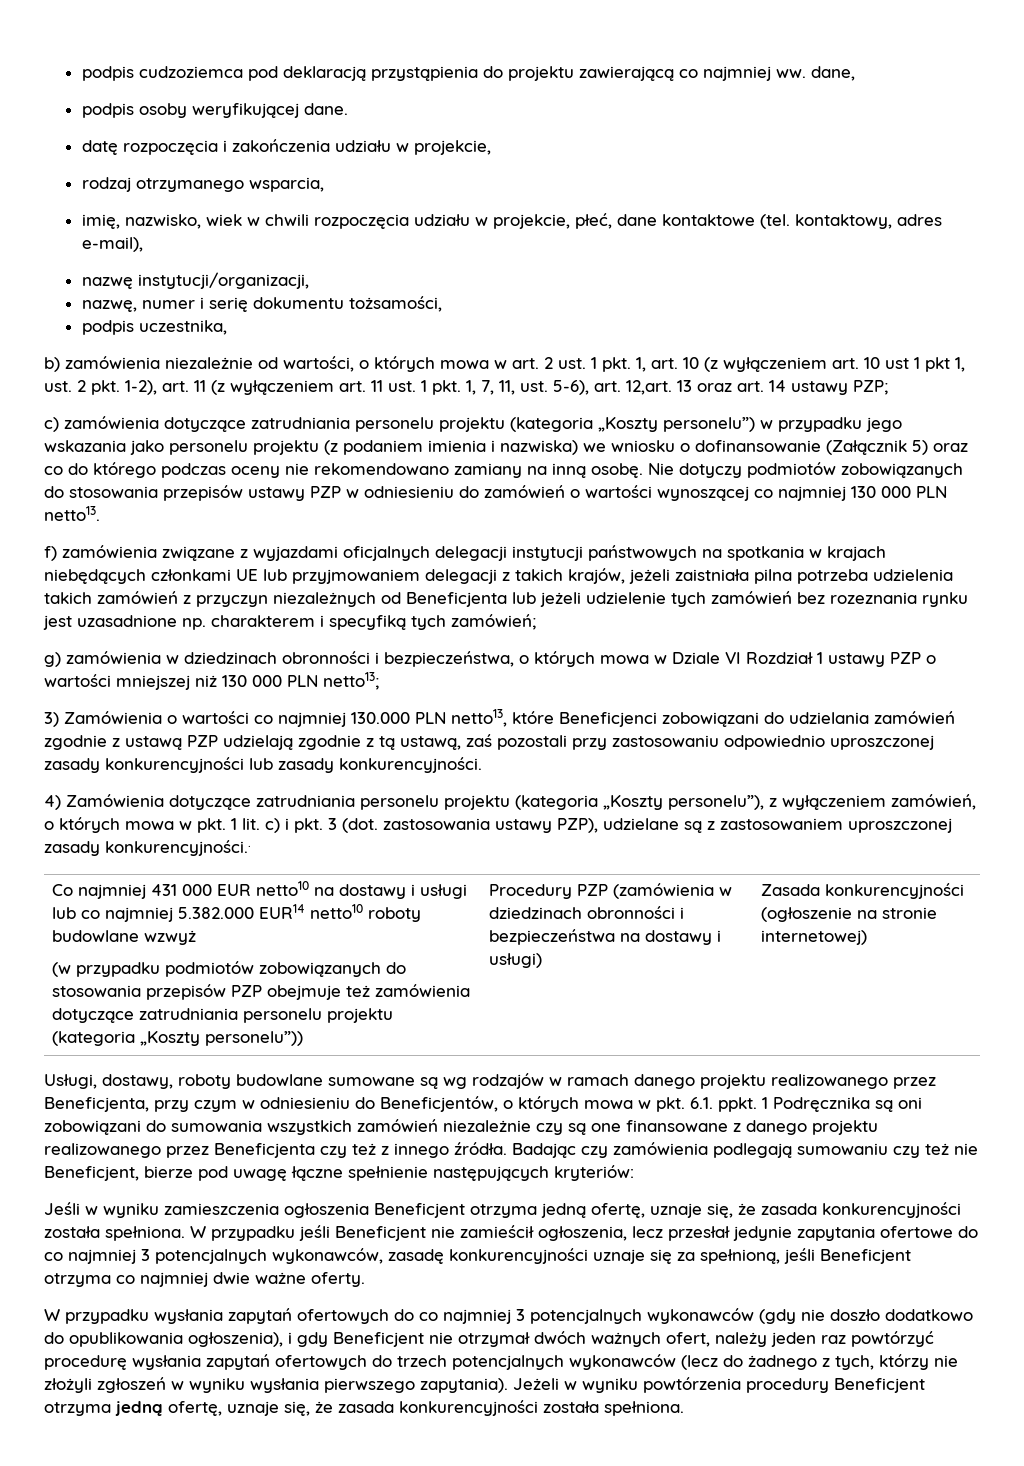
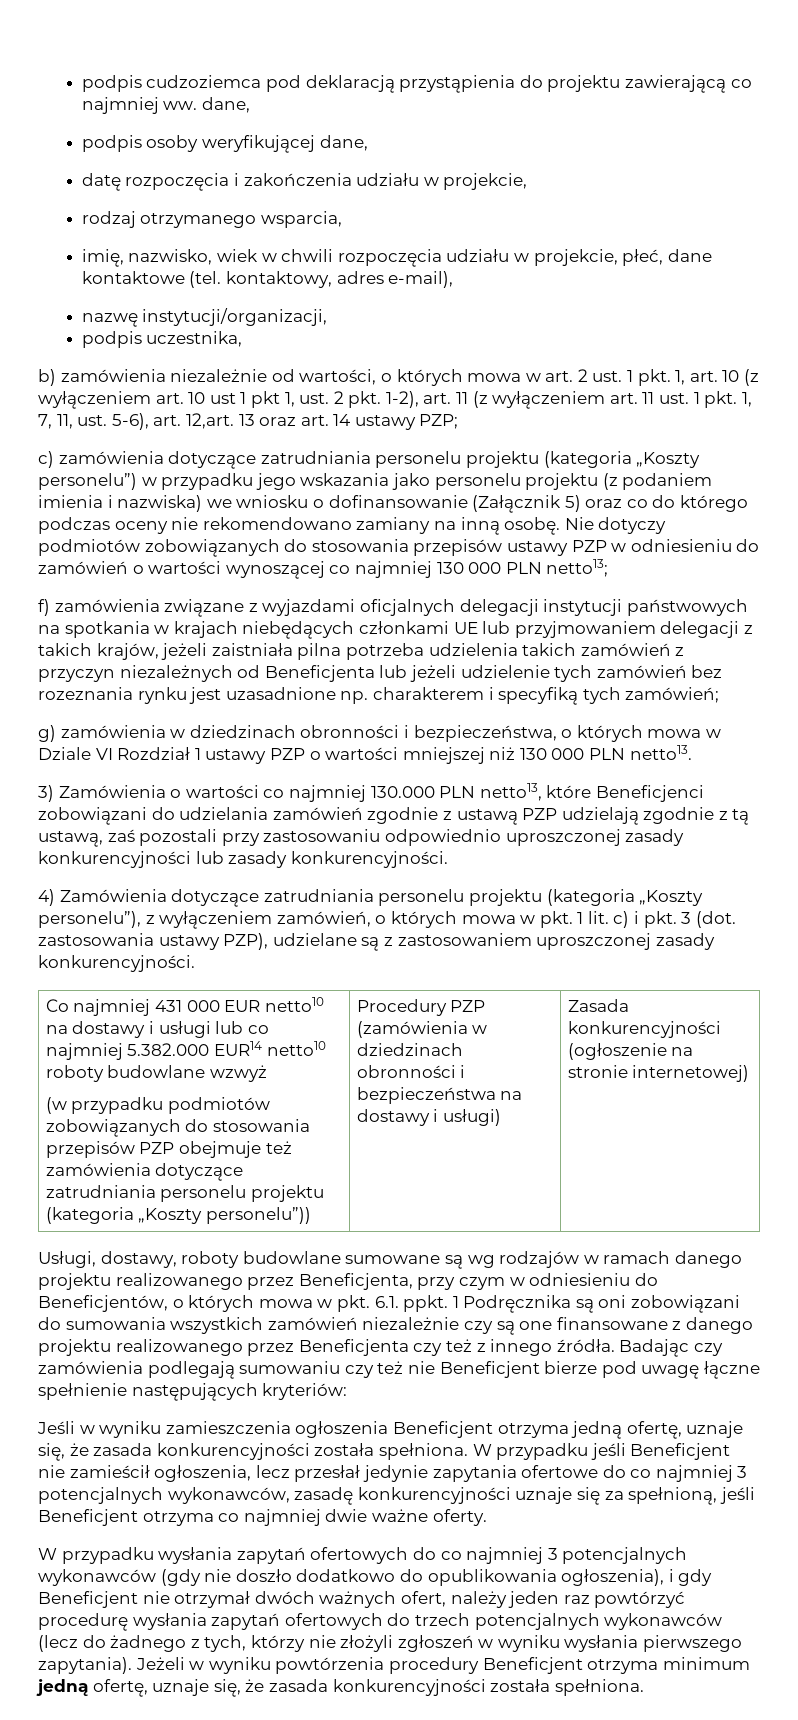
- podpis osoby weryfikującej dane.
+ podpis osoby weryfikującej dane,
- nazwę, numer i serię dokumentu tożsamości,
- Nie dotyczy podmiotów zobowiązanych do stosowania przepisów ustawy PZP w odniesieniu do zamówień o wartości wynoszącej co najmniej 130 000 PLN netto13.
+ Nie dotyczy podmiotów zobowiązanych do stosowania przepisów ustawy PZP w odniesieniu do zamówień o wartości wynoszącej co najmniej 130 000 PLN netto13;
- g) zamówienia w dziedzinach obronności i bezpieczeństwa, o których mowa w Dziale VI Rozdział 1 ustawy PZP o wartości mniejszej niż 130 000 PLN netto13;
+ g) zamówienia w dziedzinach obronności i bezpieczeństwa, o których mowa w Dziale VI Rozdział 1 ustawy PZP o wartości mniejszej niż 130 000 PLN netto13.
- 4) Zamówienia dotyczące zatrudniania personelu projektu (kategoria „Koszty personelu”), z wyłączeniem zamówień, o których mowa w pkt. 1 lit. c) i pkt. 3 (dot. zastosowania ustawy PZP), udzielane są z zastosowaniem uproszczonej zasady konkurencyjności..
+ 4) Zamówienia dotyczące zatrudniania personelu projektu (kategoria „Koszty personelu”), z wyłączeniem zamówień, o których mowa w pkt. 1 lit. c) i pkt. 3 (dot. zastosowania ustawy PZP), udzielane są z zastosowaniem uproszczonej zasady konkurencyjności.
- Badając czy zamówienia podlegają sumowaniu czy też nie Beneficjent, bierze pod uwagę łączne spełnienie następujących kryteriów:
+ Badając czy zamówienia podlegają sumowaniu czy też nie Beneficjent bierze pod uwagę łączne spełnienie następujących kryteriów:
- Jeżeli w wyniku powtórzenia procedury Beneficjent otrzyma jedną ofertę, uznaje się, że zasada konkurencyjności została spełniona.
+ Jeżeli w wyniku powtórzenia procedury Beneficjent otrzyma minimum jedną ofertę, uznaje się, że zasada konkurencyjności została spełniona.

